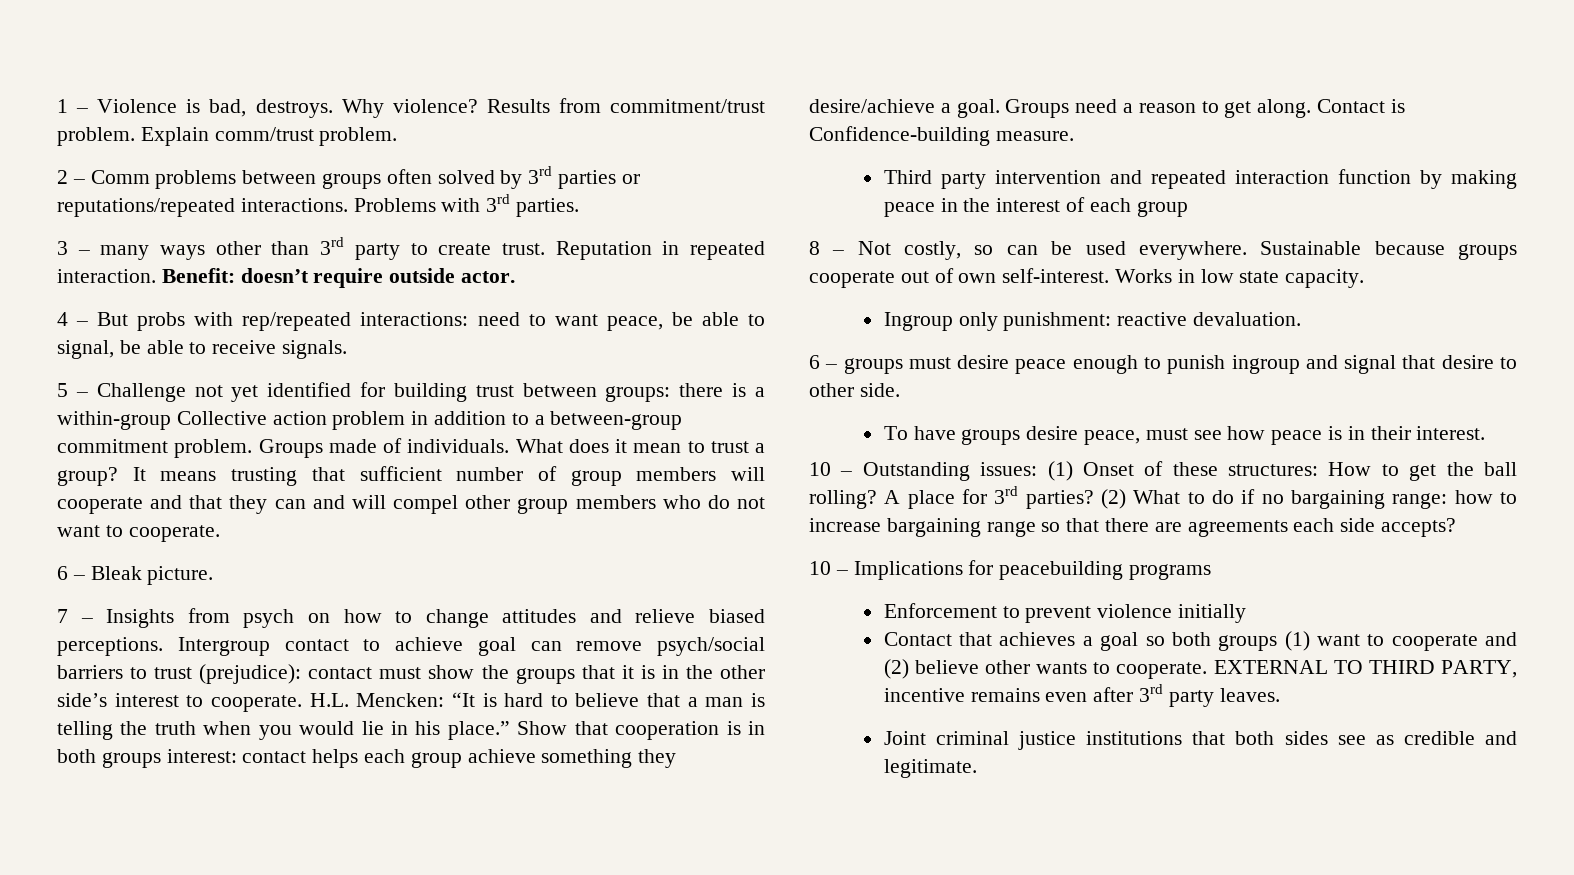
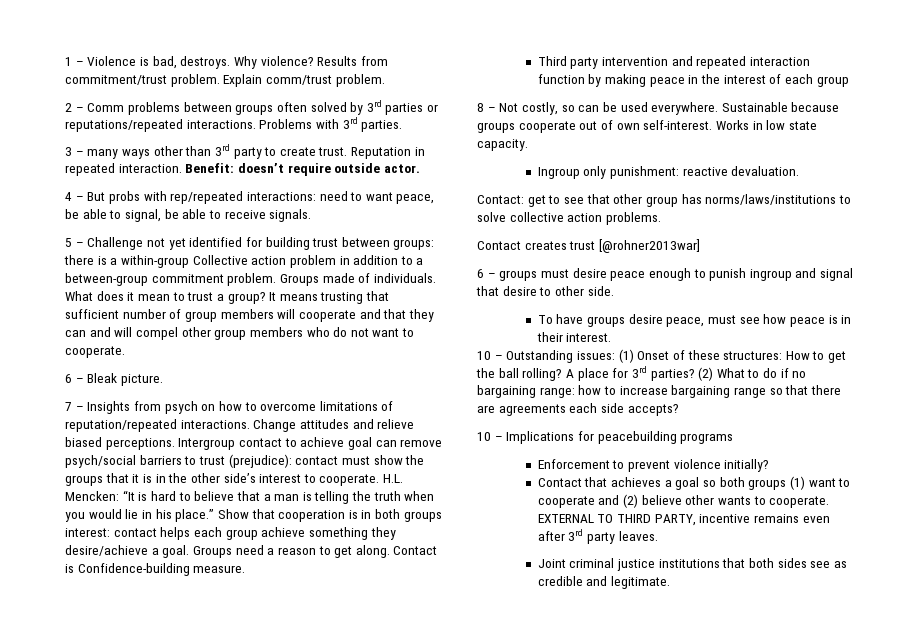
- 7 – Insights from psych on how to change attitudes and relieve biased perceptions.
+ 7 – Insights from psych on how to overcome limitations of reputation/repeated interactions. Change attitudes and relieve biased perceptions.
+ Contact: get to see that other group has norms/laws/institutions to solve collective action problems.
+ Contact creates trust [@rohner2013war]
- Enforcement to prevent violence initially
+ Enforcement to prevent violence initially?

